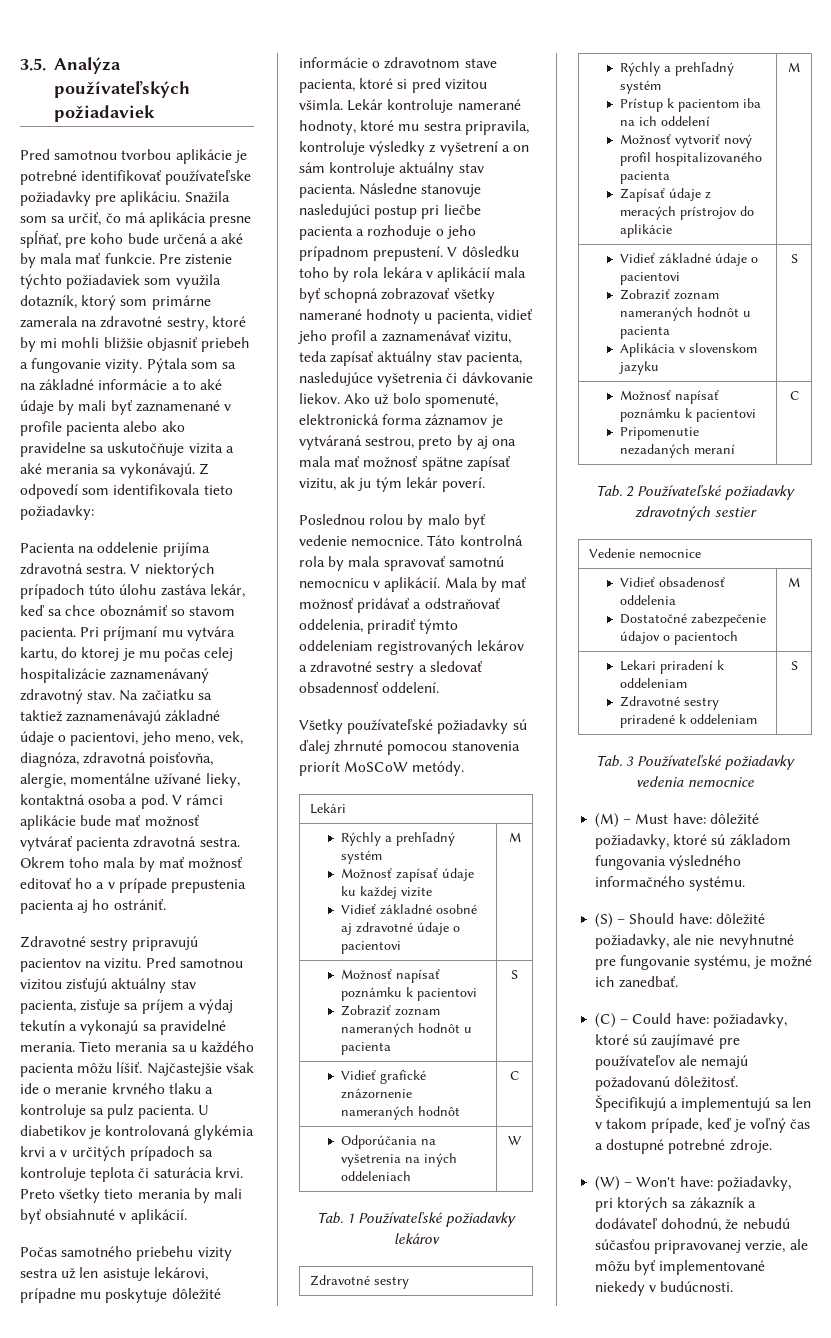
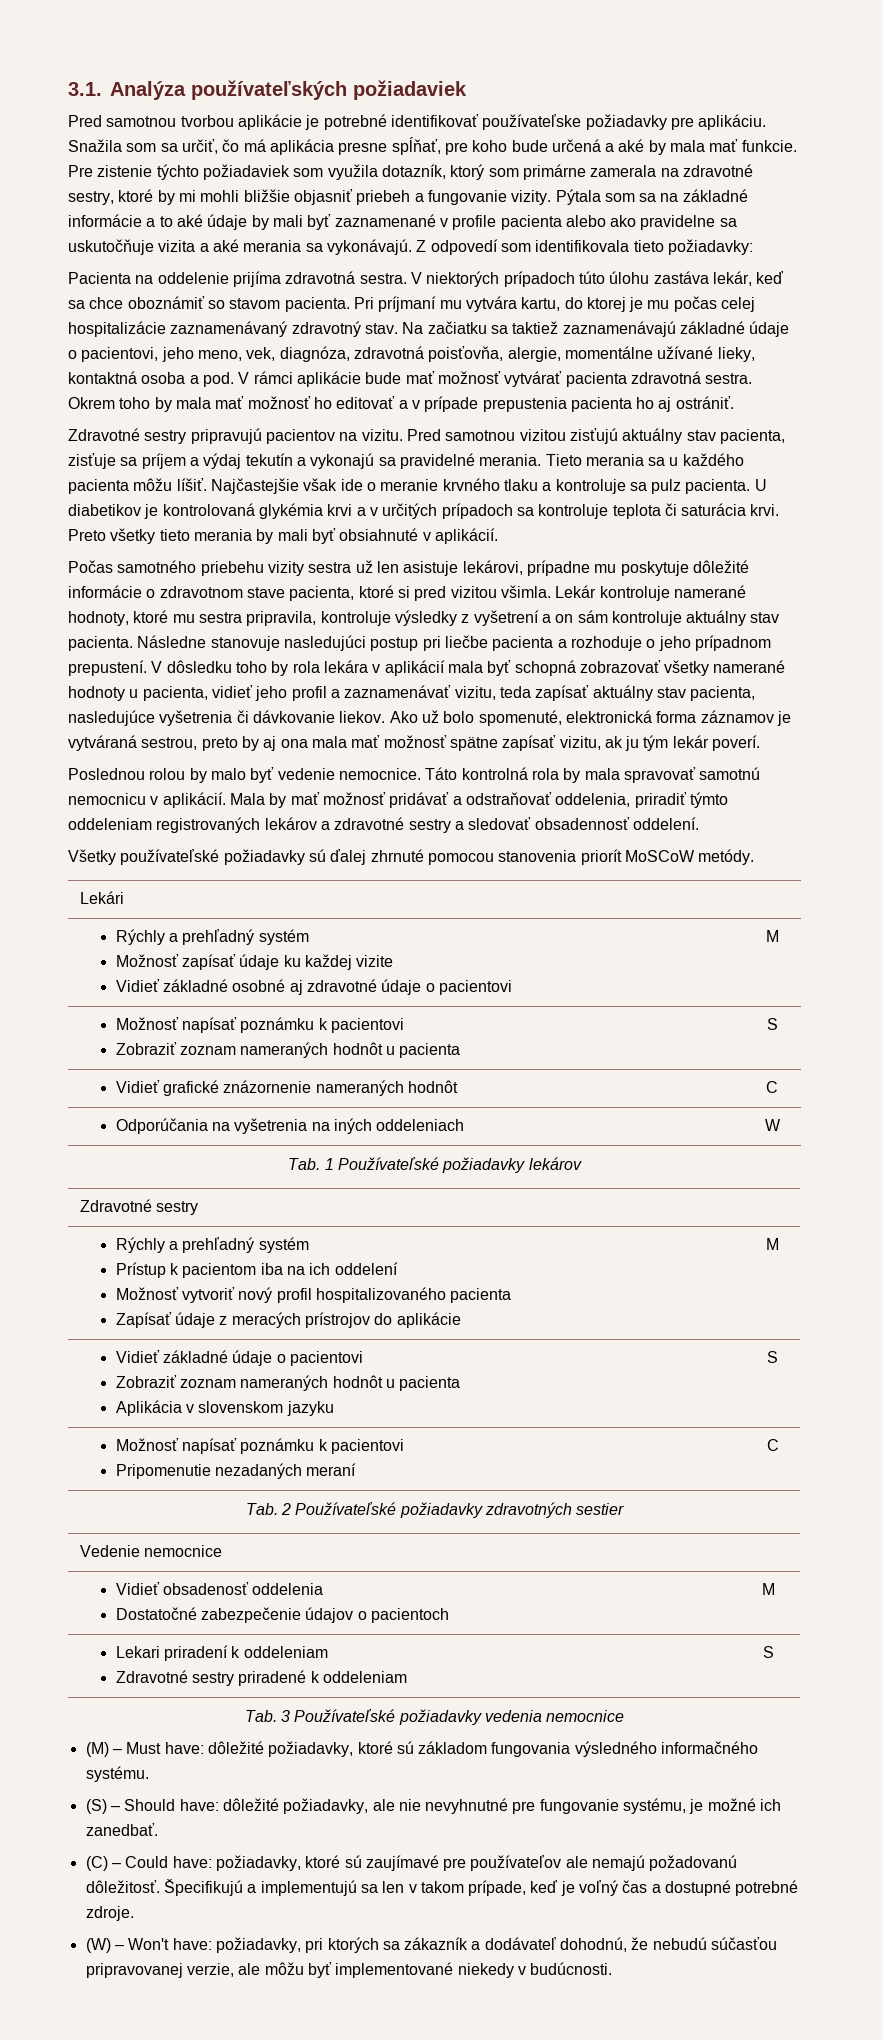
- 3.5. Analýza používateľských požiadaviek
+ 3.1. Analýza používateľských požiadaviek
- Okrem toho mala by mať možnosť editovať ho a v prípade prepustenia pacienta aj ho ostrániť.
+ Okrem toho by mala mať možnosť ho editovať a v prípade prepustenia pacienta ho aj ostrániť.

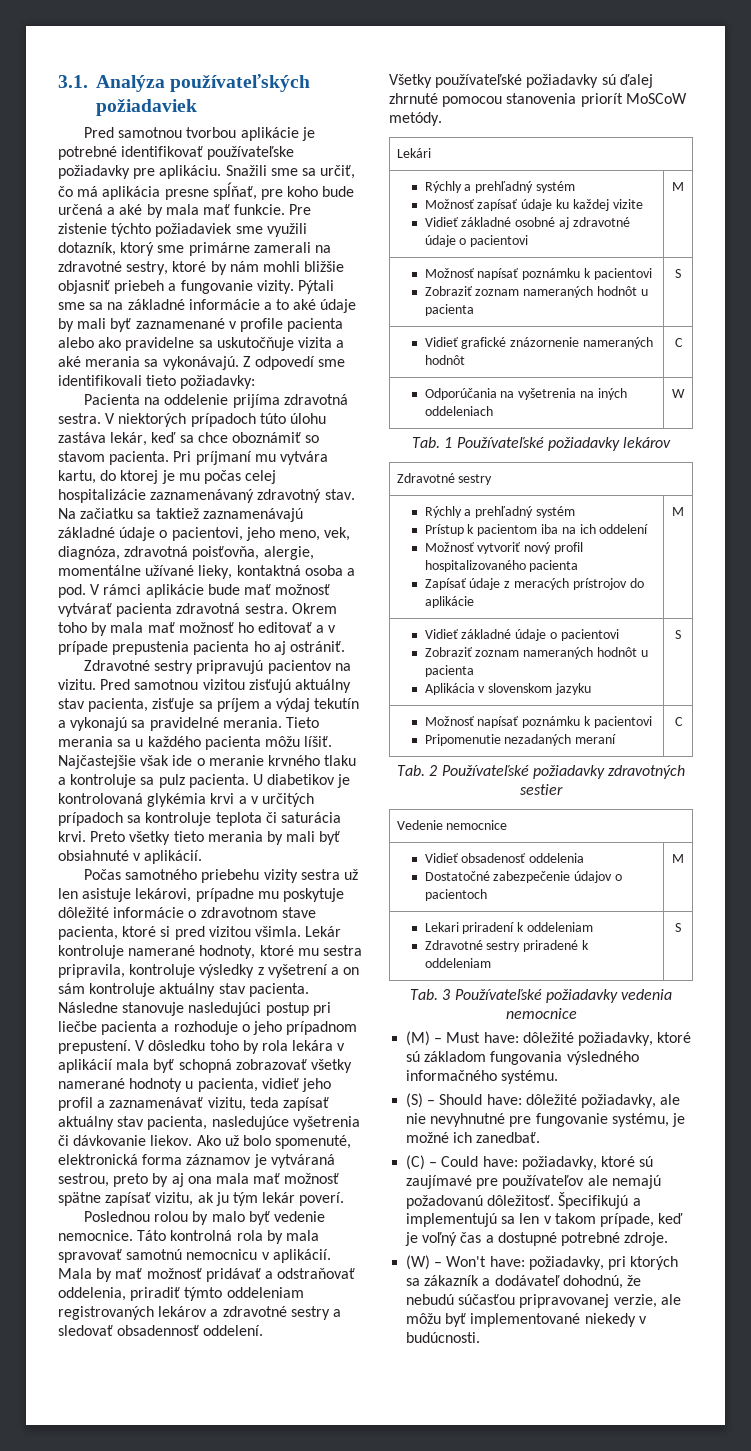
- Snažila som sa určiť, čo má aplikácia presne spĺňať, pre koho bude určená a aké by mala mať funkcie.
+ Snažili sme sa určiť, čo má aplikácia presne spĺňať, pre koho bude určená a aké by mala mať funkcie.
- Pre zistenie týchto požiadaviek som využila dotazník, ktorý som primárne zamerala na zdravotné sestry, ktoré by mi mohli bližšie objasniť priebeh a fungovanie vizity.
+ Pre zistenie týchto požiadaviek sme využili dotazník, ktorý sme primárne zamerali na zdravotné sestry, ktoré by nám mohli bližšie objasniť priebeh a fungovanie vizity.
- Pýtala som sa na základné informácie a to aké údaje by mali byť zaznamenané v profile pacienta alebo ako pravidelne sa uskutočňuje vizita a aké merania sa vykonávajú.
+ Pýtali sme sa na základné informácie a to aké údaje by mali byť zaznamenané v profile pacienta alebo ako pravidelne sa uskutočňuje vizita a aké merania sa vykonávajú.
- Z odpovedí som identifikovala tieto požiadavky:
+ Z odpovedí sme identifikovali tieto požiadavky:

